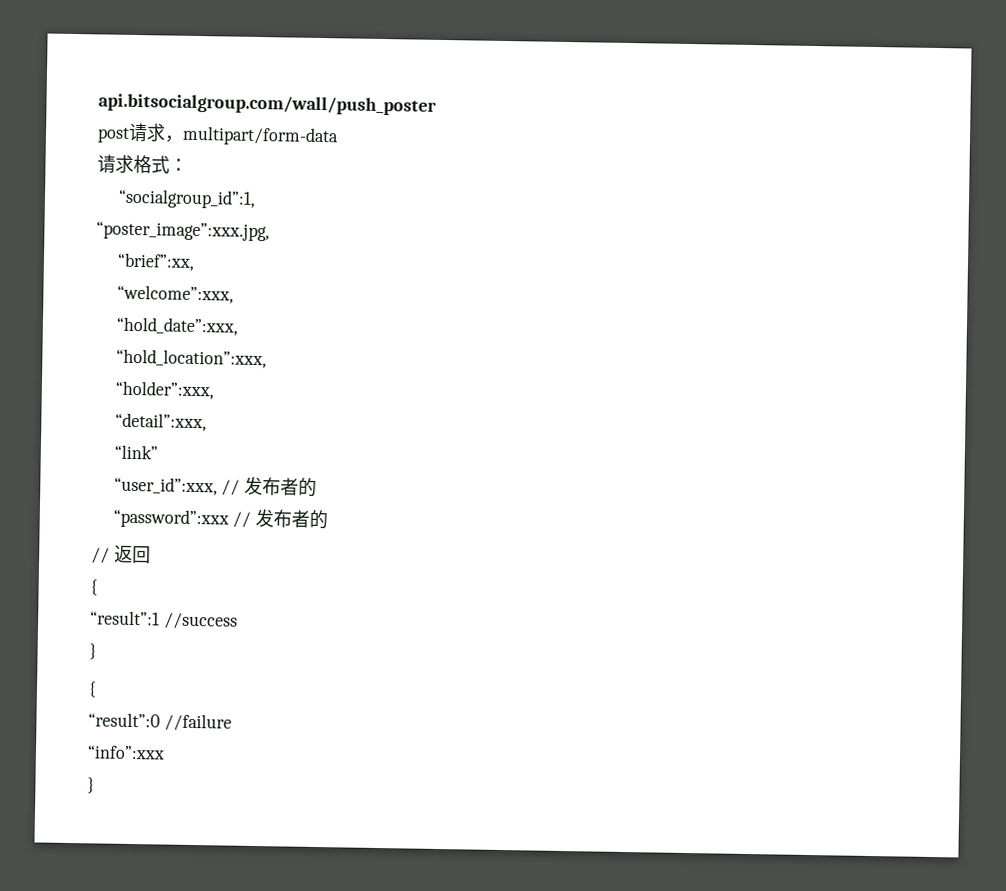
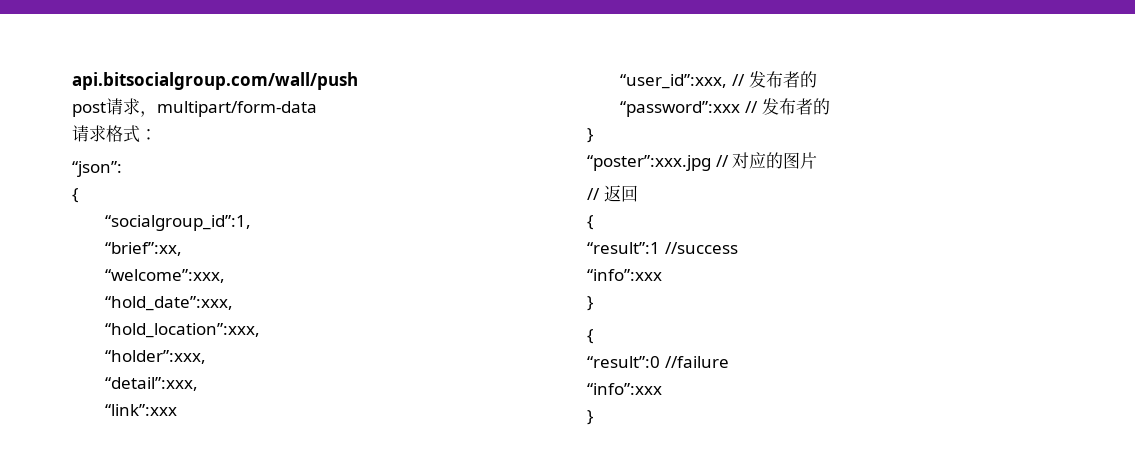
- api.bitsocialgroup.com/wall/push_poster
+ api.bitsocialgroup.com/wall/push
+ “json”:
+ {
- “poster_image”:xxx.jpg,
- “link”
+ “link”:xxx
  “password”:xxx // 发布者的
+ }
+ “poster”:xxx.jpg // 对应的图片
  “result”:1 //success
+ “info”:xxx

